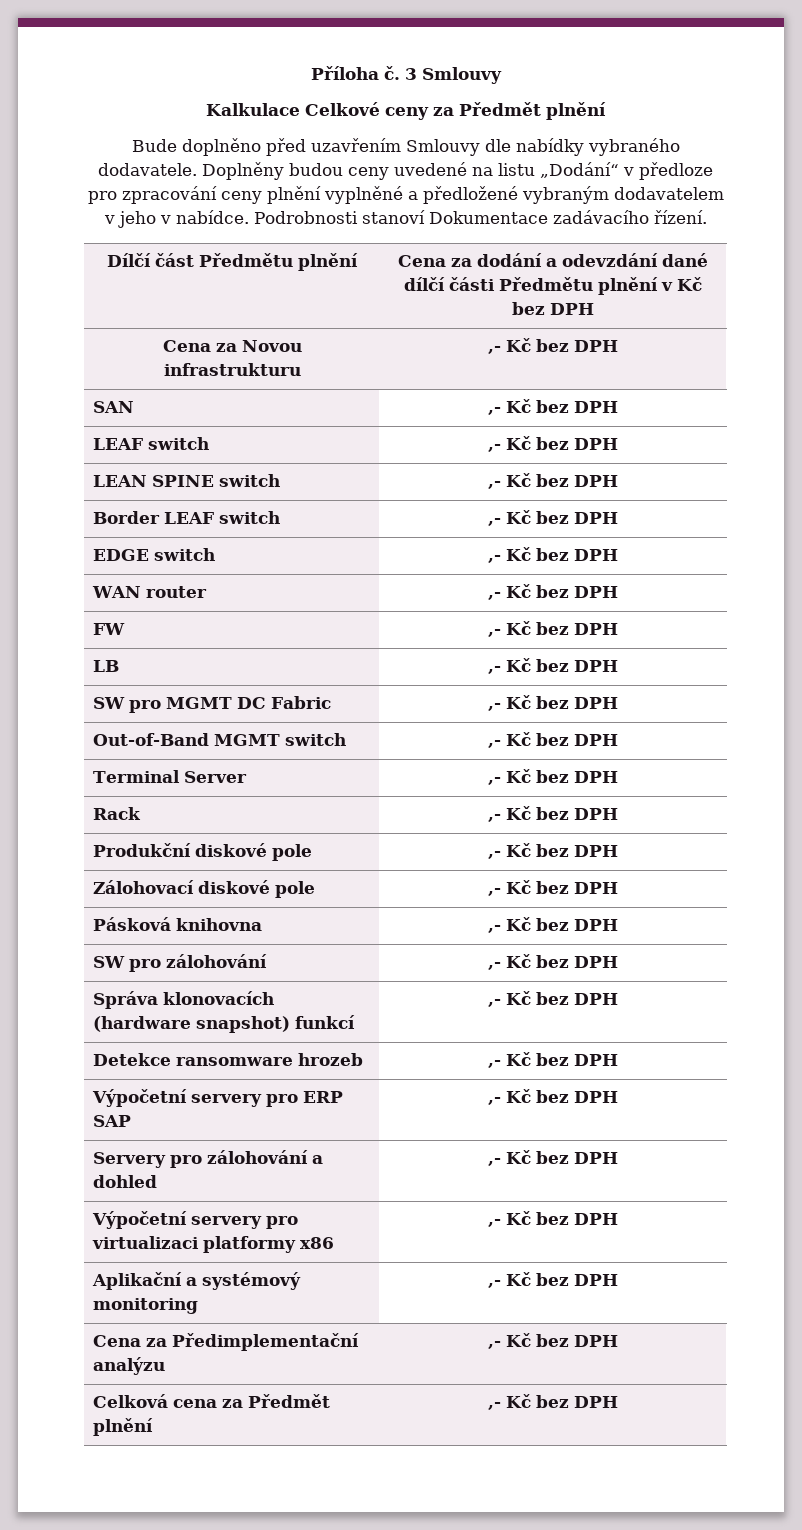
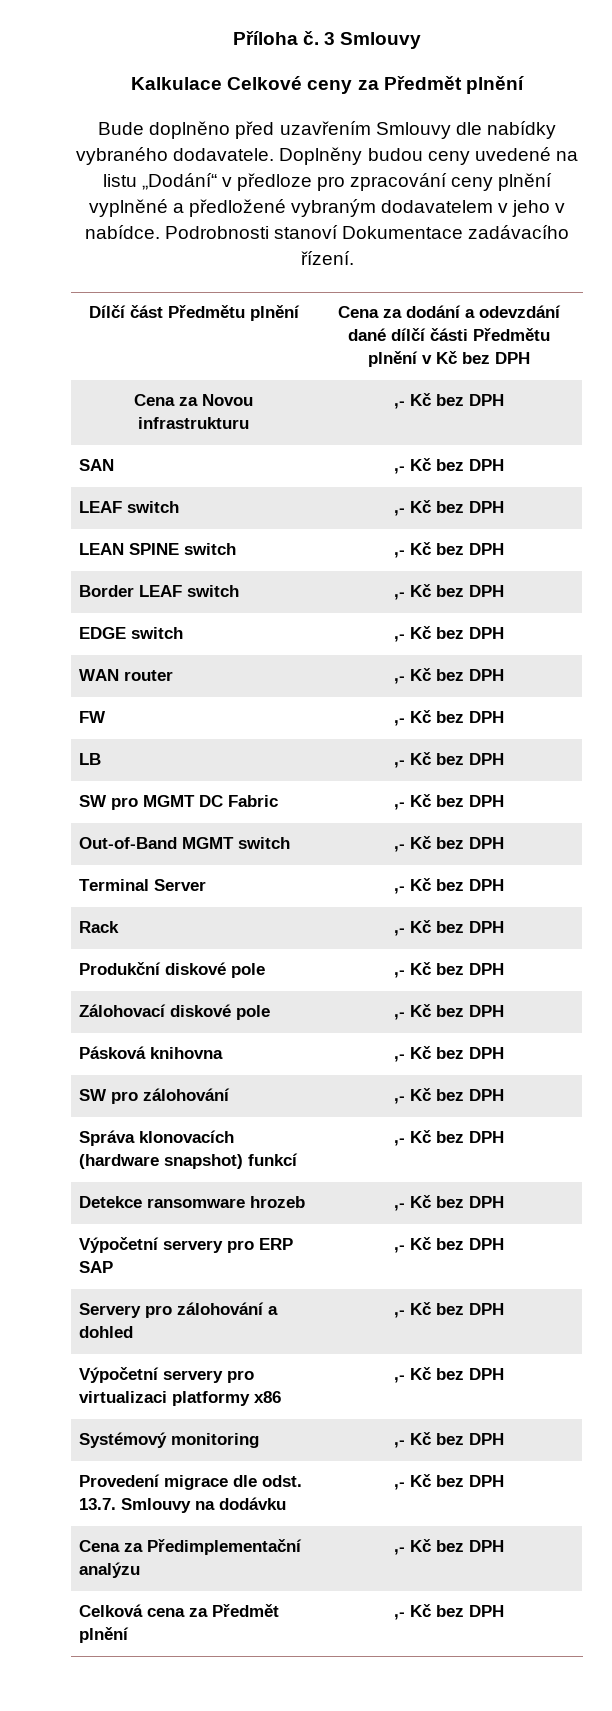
- Aplikační a systémový monitoring | ,- Kč bez DPH
+ Systémový monitoring | ,- Kč bez DPH
+ Provedení migrace dle odst. 13.7. Smlouvy na dodávku | ,- Kč bez DPH

